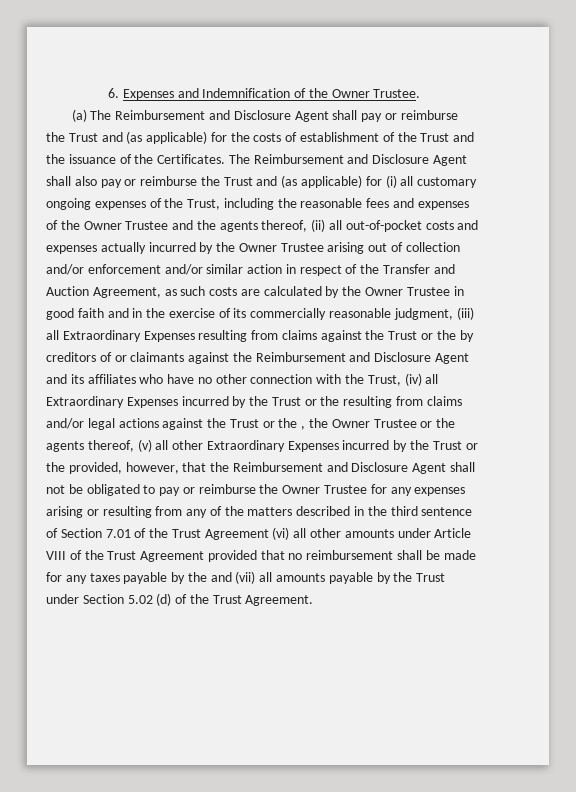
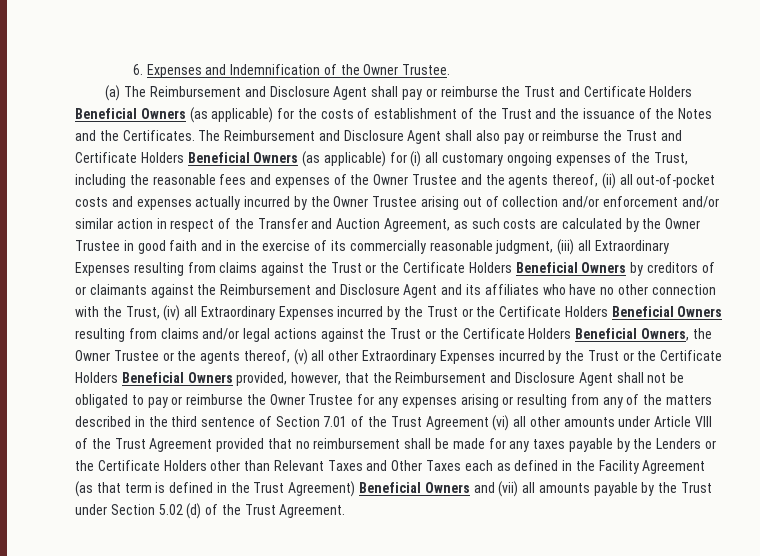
- (a) The Reimbursement and Disclosure Agent shall pay or reimburse the Trust and (as applicable) for the costs of establishment of the Trust and the issuance of the Certificates.
+ (a) The Reimbursement and Disclosure Agent shall pay or reimburse the Trust and Certificate Holders Beneficial Owners (as applicable) for the costs of establishment of the Trust and the issuance of the Notes and the Certificates.
- The Reimbursement and Disclosure Agent shall also pay or reimburse the Trust and (as applicable) for (i) all customary ongoing expenses of the Trust, including the reasonable fees and expenses of the Owner Trustee and the agents thereof, (ii) all out-of-pocket costs and expenses actually incurred by the Owner Trustee arising out of collection and/or enforcement and/or similar action in respect of the Transfer and Auction Agreement, as such costs are calculated by the Owner Trustee in good faith and in the exercise of its commercially reasonable judgment, (iii) all Extraordinary Expenses resulting from claims against the Trust or the by creditors of or claimants against the Reimbursement and Disclosure Agent and its affiliates who have no other connection with the Trust, (iv) all Extraordinary Expenses incurred by the Trust or the resulting from claims and/or legal actions against the Trust or the , the Owner Trustee or the agents thereof, (v) all other Extraordinary Expenses incurred by the Trust or the provided, however, that the Reimbursement and Disclosure Agent shall not be obligated to pay or reimburse the Owner Trustee for any expenses arising or resulting from any of the matters described in the third sentence of Section 7.01 of the Trust Agreement (vi) all other amounts under Article VIII of the Trust Agreement provided that no reimbursement shall be made for any taxes payable by the and (vii) all amounts payable by the Trust under Section 5.02 (d) of the Trust Agreement.
+ The Reimbursement and Disclosure Agent shall also pay or reimburse the Trust and Certificate Holders Beneficial Owners (as applicable) for (i) all customary ongoing expenses of the Trust, including the reasonable fees and expenses of the Owner Trustee and the agents thereof, (ii) all out-of-pocket costs and expenses actually incurred by the Owner Trustee arising out of collection and/or enforcement and/or similar action in respect of the Transfer and Auction Agreement, as such costs are calculated by the Owner Trustee in good faith and in the exercise of its commercially reasonable judgment, (iii) all Extraordinary Expenses resulting from claims against the Trust or the Certificate Holders Beneficial Owners by creditors of or claimants against the Reimbursement and Disclosure Agent and its affiliates who have no other connection with the Trust, (iv) all Extraordinary Expenses incurred by the Trust or the Certificate Holders Beneficial Owners resulting from claims and/or legal actions against the Trust or the Certificate Holders Beneficial Owners, the Owner Trustee or the agents thereof, (v) all other Extraordinary Expenses incurred by the Trust or the Certificate Holders Beneficial Owners provided, however, that the Reimbursement and Disclosure Agent shall not be obligated to pay or reimburse the Owner Trustee for any expenses arising or resulting from any of the matters described in the third sentence of Section 7.01 of the Trust Agreement (vi) all other amounts under Article VIII of the Trust Agreement provided that no reimbursement shall be made for any taxes payable by the Lenders or the Certificate Holders other than Relevant Taxes and Other Taxes each as defined in the Facility Agreement (as that term is defined in the Trust Agreement) Beneficial Owners and (vii) all amounts payable by the Trust under Section 5.02 (d) of the Trust Agreement.

